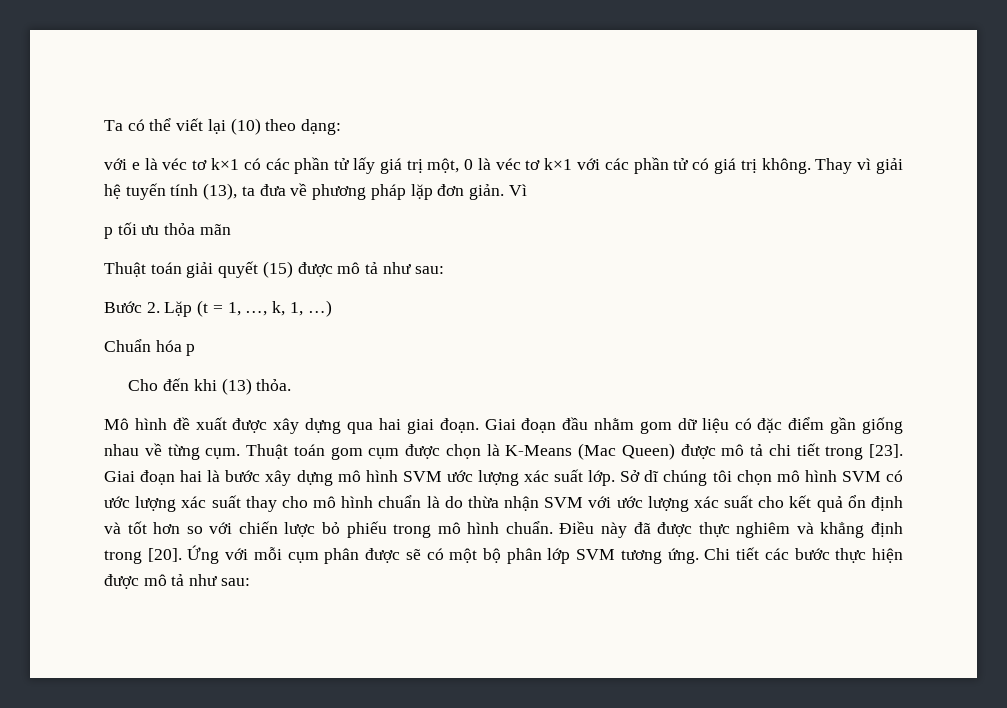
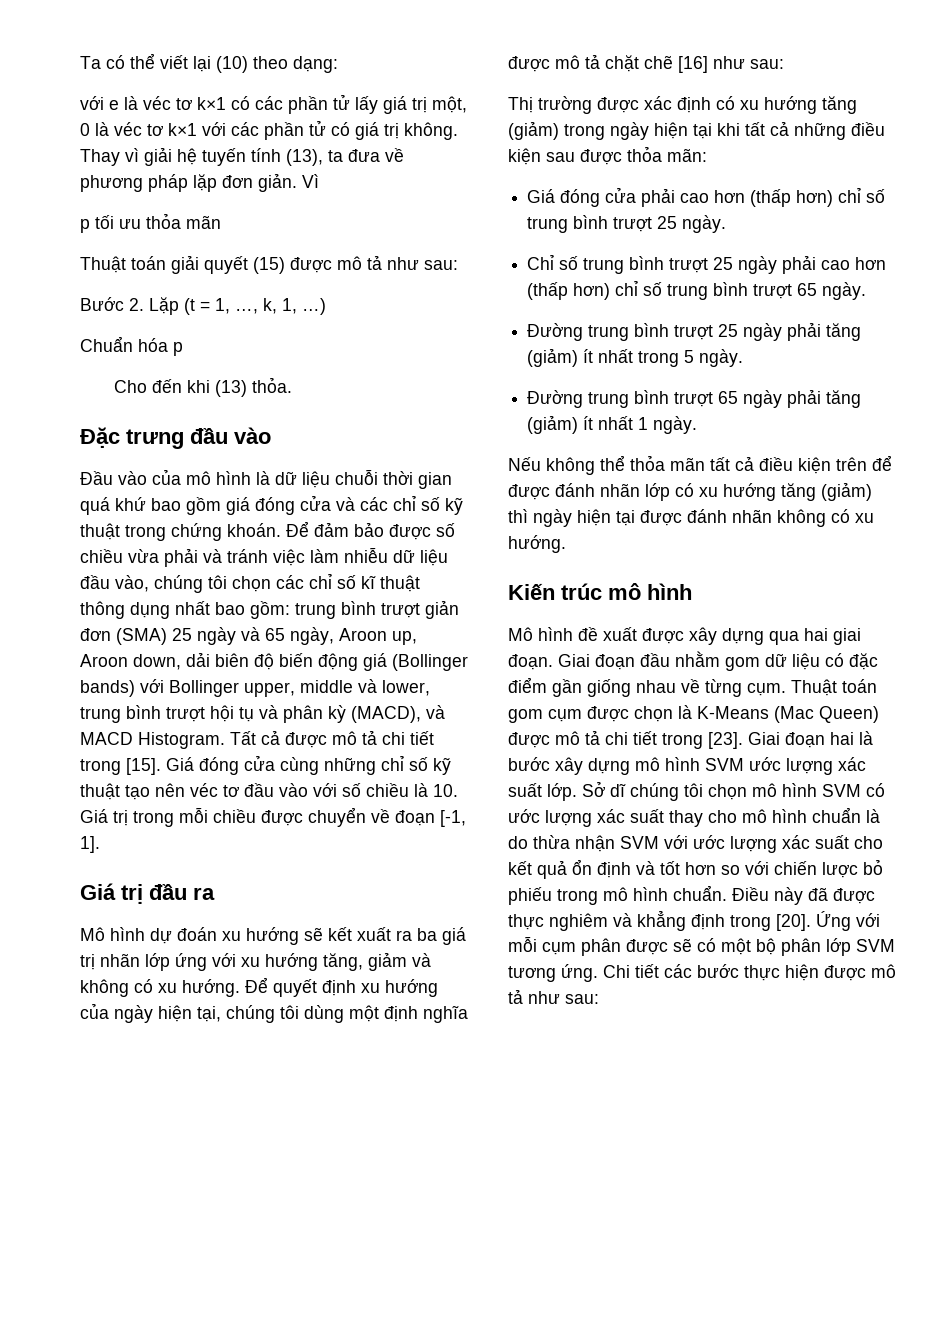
+ Đặc trưng đầu vào
+ Đầu vào của mô hình là dữ liệu chuỗi thời gian quá khứ bao gồm giá đóng cửa và các chỉ số kỹ thuật trong chứng khoán. Để đảm bảo được số chiều vừa phải và tránh việc làm nhiễu dữ liệu đầu vào, chúng tôi chọn các chỉ số kĩ thuật thông dụng nhất bao gồm: trung bình trượt giản đơn (SMA) 25 ngày và 65 ngày, Aroon up, Aroon down, dải biên độ biến động giá (Bollinger bands) với Bollinger upper, middle và lower, trung bình trượt hội tụ và phân kỳ (MACD), và MACD Histogram. Tất cả được mô tả chi tiết trong [15]. Giá đóng cửa cùng những chỉ số kỹ thuật tạo nên véc tơ đầu vào với số chiều là 10. Giá trị trong mỗi chiều được chuyển về đoạn [-1, 1].
+ Giá trị đầu ra
+ Mô hình dự đoán xu hướng sẽ kết xuất ra ba giá trị nhãn lớp ứng với xu hướng tăng, giảm và không có xu hướng. Để quyết định xu hướng của ngày hiện tại, chúng tôi dùng một định nghĩa được mô tả chặt chẽ [16] như sau:
+ Thị trường được xác định có xu hướng tăng (giảm) trong ngày hiện tại khi tất cả những điều kiện sau được thỏa mãn:
+ Giá đóng cửa phải cao hơn (thấp hơn) chỉ số trung bình trượt 25 ngày.
+ Chỉ số trung bình trượt 25 ngày phải cao hơn (thấp hơn) chỉ số trung bình trượt 65 ngày.
+ Đường trung bình trượt 25 ngày phải tăng (giảm) ít nhất trong 5 ngày.
+ Đường trung bình trượt 65 ngày phải tăng (giảm) ít nhất 1 ngày.
+ Nếu không thể thỏa mãn tất cả điều kiện trên để được đánh nhãn lớp có xu hướng tăng (giảm) thì ngày hiện tại được đánh nhãn không có xu hướng.
+ Kiến trúc mô hình

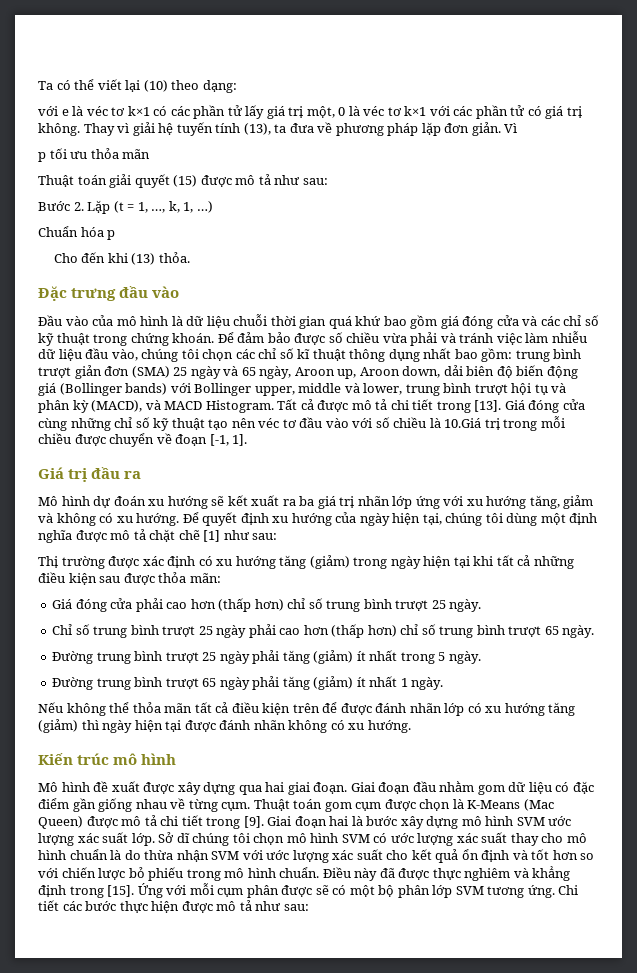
- Tất cả được mô tả chi tiết trong [15].
+ Tất cả được mô tả chi tiết trong [13].
- Giá đóng cửa cùng những chỉ số kỹ thuật tạo nên véc tơ đầu vào với số chiều là 10. Giá trị trong mỗi chiều được chuyển về đoạn [-1, 1].
+ Giá đóng cửa cùng những chỉ số kỹ thuật tạo nên véc tơ đầu vào với số chiều là 10.Giá trị trong mỗi chiều được chuyển về đoạn [-1, 1].
- Để quyết định xu hướng của ngày hiện tại, chúng tôi dùng một định nghĩa được mô tả chặt chẽ [16] như sau:
+ Để quyết định xu hướng của ngày hiện tại, chúng tôi dùng một định nghĩa được mô tả chặt chẽ [1] như sau:
- Thuật toán gom cụm được chọn là K-Means (Mac Queen) được mô tả chi tiết trong [23].
+ Thuật toán gom cụm được chọn là K-Means (Mac Queen) được mô tả chi tiết trong [9].
- Điều này đã được thực nghiêm và khẳng định trong [20].
+ Điều này đã được thực nghiêm và khẳng định trong [15].

